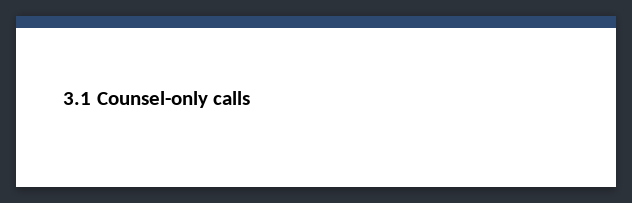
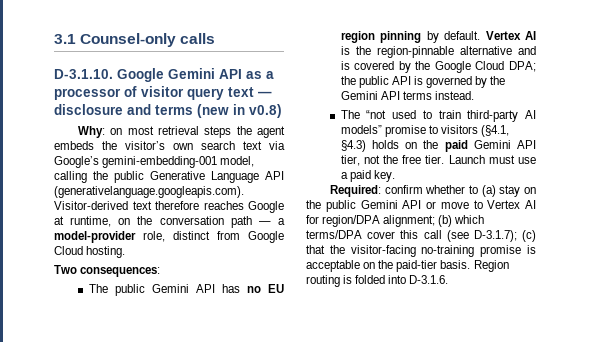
+ D-3.1.10. Google Gemini API as a processor of visitor query text — disclosure and terms (new in v0.8)
+ Why: on most retrieval steps the agent embeds the visitor’s own search text via Google’s gemini-embedding-001 model, calling the public Generative Language API (generativelanguage.googleapis.com). Visitor-derived text therefore reaches Google at runtime, on the conversation path — a model-provider role, distinct from Google Cloud hosting.
+ Two consequences:
+ The public Gemini API has no EU region pinning by default. Vertex AI is the region-pinnable alternative and is covered by the Google Cloud DPA; the public API is governed by the Gemini API terms instead.
+ The “not used to train third-party AI models” promise to visitors (§4.1, §4.3) holds on the paid Gemini API tier, not the free tier. Launch must use a paid key.
+ Required: confirm whether to (a) stay on the public Gemini API or move to Vertex AI for region/DPA alignment; (b) which terms/DPA cover this call (see D-3.1.7); (c) that the visitor-facing no-training promise is acceptable on the paid-tier basis. Region routing is folded into D-3.1.6.

